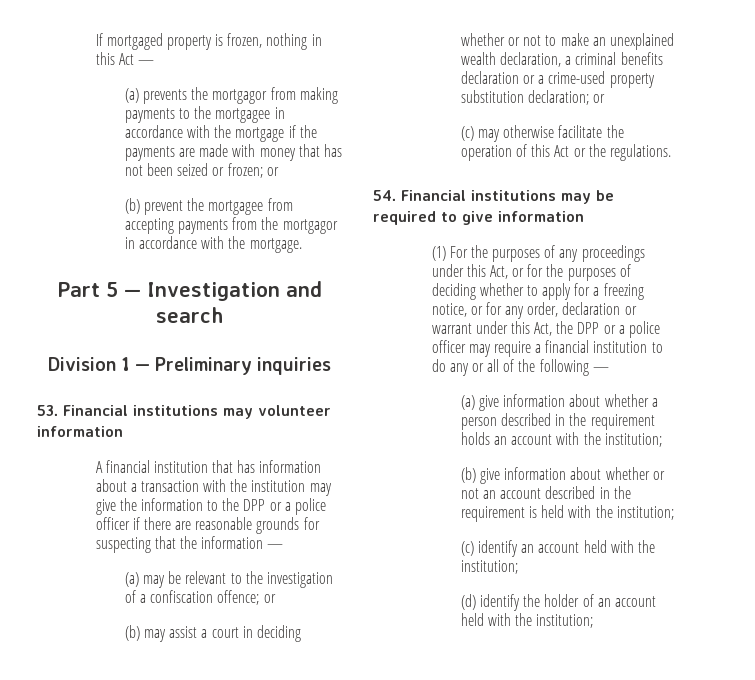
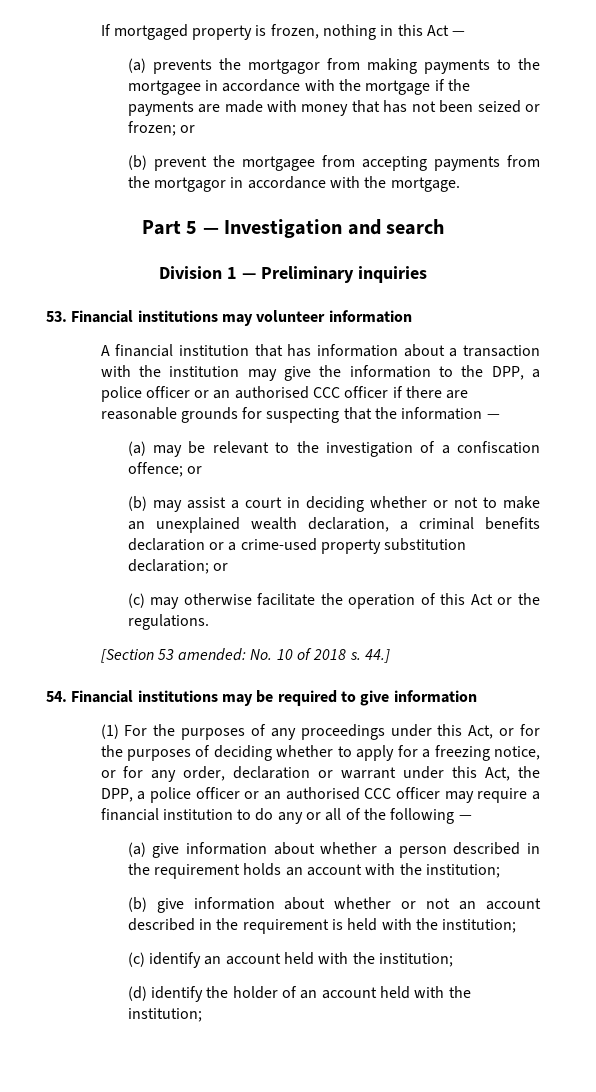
- A financial institution that has information about a transaction with the institution may give the information to the DPP or a police officer if there are reasonable grounds for suspecting that the information —
+ A financial institution that has information about a transaction with the institution may give the information to the DPP, a police officer or an authorised CCC officer if there are reasonable grounds for suspecting that the information —
+ [Section 53 amended: No. 10 of 2018 s. 44.]
- (1) For the purposes of any proceedings under this Act, or for the purposes of deciding whether to apply for a freezing notice, or for any order, declaration or warrant under this Act, the DPP or a police officer may require a financial institution to do any or all of the following —
+ (1) For the purposes of any proceedings under this Act, or for the purposes of deciding whether to apply for a freezing notice, or for any order, declaration or warrant under this Act, the DPP, a police officer or an authorised CCC officer may require a financial institution to do any or all of the following —

